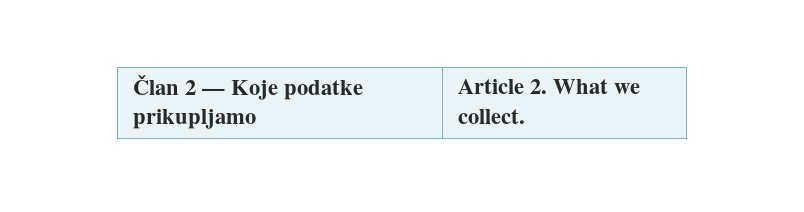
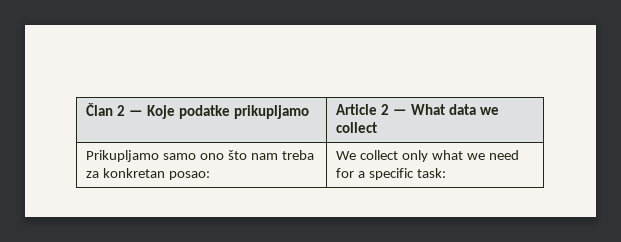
- Član 2 — Koje podatke prikupljamo | Article 2. What we collect.
+ Član 2 — Koje podatke prikupljamo | Article 2 — What data we collect
+ Prikupljamo samo ono što nam treba za konkretan posao: | We collect only what we need for a specific task:

